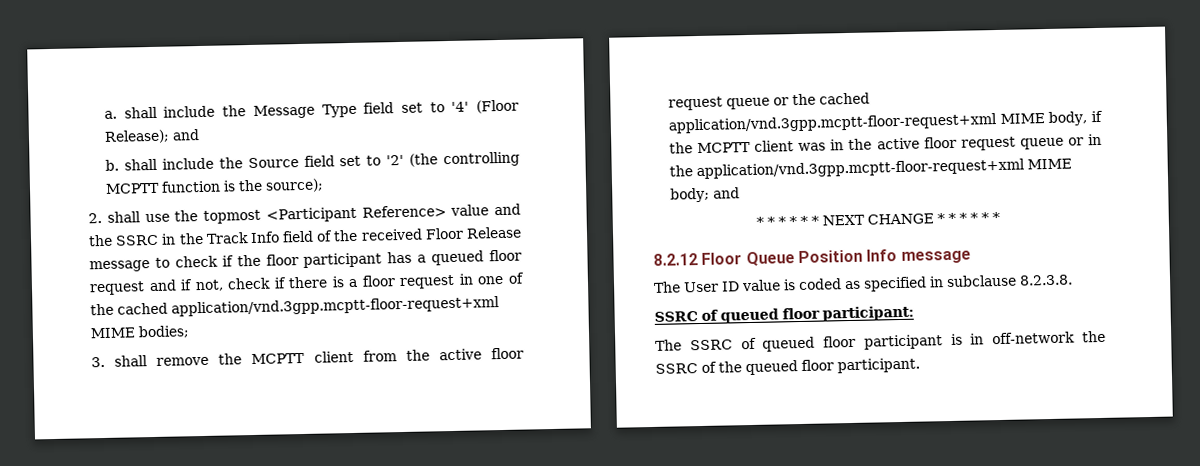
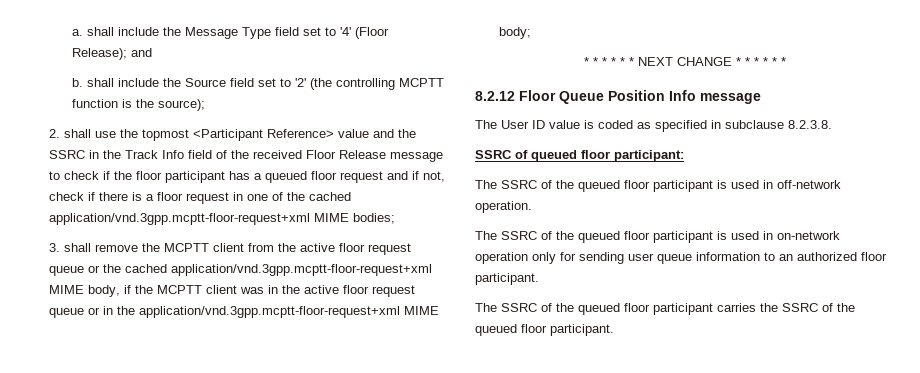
- 3. shall remove the MCPTT client from the active floor request queue or the cached application/vnd.3gpp.mcptt-floor-request+xml MIME body, if the MCPTT client was in the active floor request queue or in the application/vnd.3gpp.mcptt-floor-request+xml MIME body; and
+ 3. shall remove the MCPTT client from the active floor request queue or the cached application/vnd.3gpp.mcptt-floor-request+xml MIME body, if the MCPTT client was in the active floor request queue or in the application/vnd.3gpp.mcptt-floor-request+xml MIME body;
- The SSRC of queued floor participant is in off-network the SSRC of the queued floor participant.
+ The SSRC of the queued floor participant is used in off-network operation.
+ The SSRC of the queued floor participant is used in on-network operation only for sending user queue information to an authorized floor participant.
+ The SSRC of the queued floor participant carries the SSRC of the queued floor participant.

